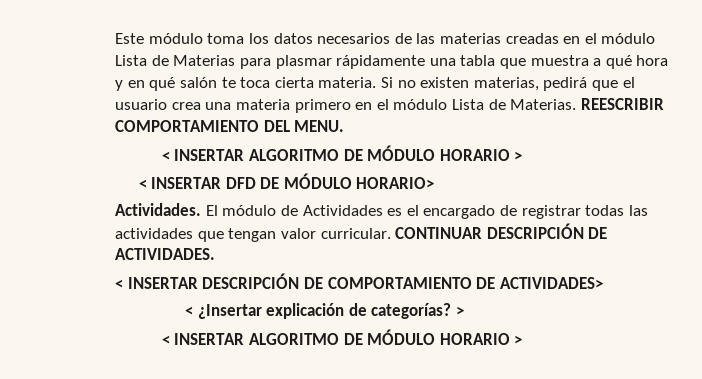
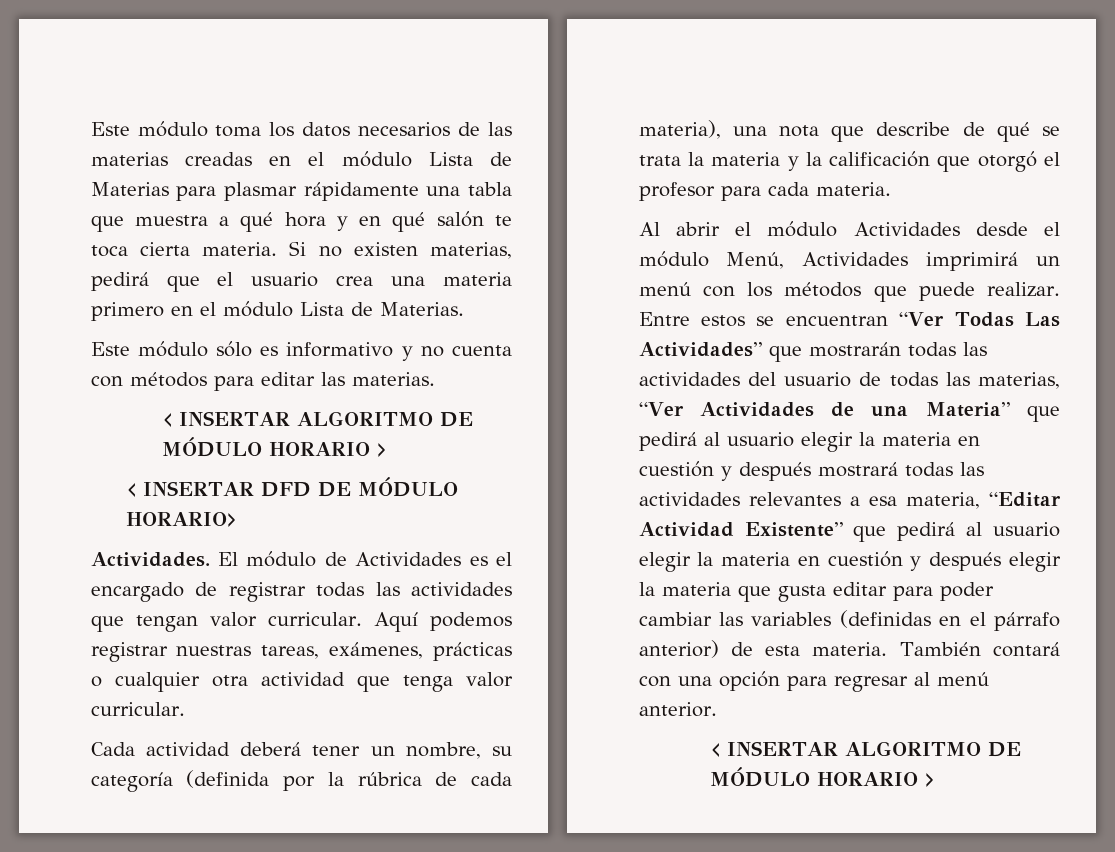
- Si no existen materias, pedirá que el usuario crea una materia primero en el módulo Lista de Materias. REESCRIBIR COMPORTAMIENTO DEL MENU.
+ Si no existen materias, pedirá que el usuario crea una materia primero en el módulo Lista de Materias.
+ Este módulo sólo es informativo y no cuenta con métodos para editar las materias.
- CONTINUAR DESCRIPCIÓN DE ACTIVIDADES.
- < INSERTAR DESCRIPCIÓN DE COMPORTAMIENTO DE ACTIVIDADES>
- < ¿Insertar explicación de categorías? >
+ Aquí podemos registrar nuestras tareas, exámenes, prácticas o cualquier otra actividad que tenga valor curricular.
+ Cada actividad deberá tener un nombre, su categoría (definida por la rúbrica de cada materia), una nota que describe de qué se trata la materia y la calificación que otorgó el profesor para cada materia.
+ Al abrir el módulo Actividades desde el módulo Menú, Actividades imprimirá un menú con los métodos que puede realizar. Entre estos se encuentran “Ver Todas Las Actividades” que mostrarán todas las actividades del usuario de todas las materias, “Ver Actividades de una Materia” que pedirá al usuario elegir la materia en cuestión y después mostrará todas las actividades relevantes a esa materia, “Editar Actividad Existente” que pedirá al usuario elegir la materia en cuestión y después elegir la materia que gusta editar para poder cambiar las variables (definidas en el párrafo anterior) de esta materia. También contará con una opción para regresar al menú anterior.

